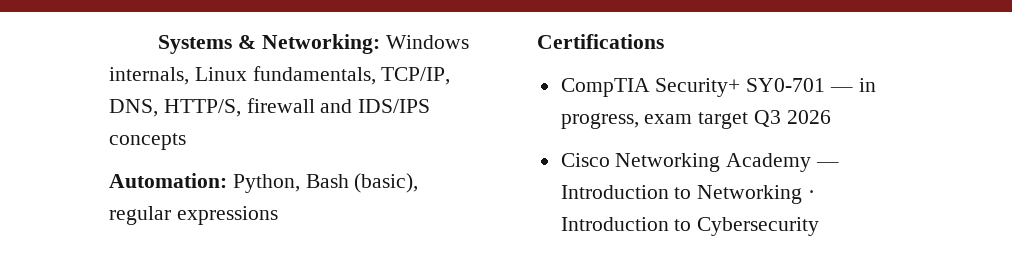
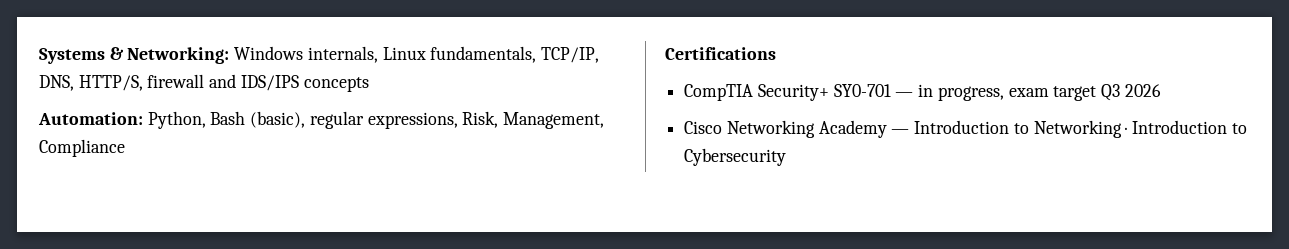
- Automation: Python, Bash (basic), regular expressions
+ Automation: Python, Bash (basic), regular expressions, Risk, Management, Compliance

